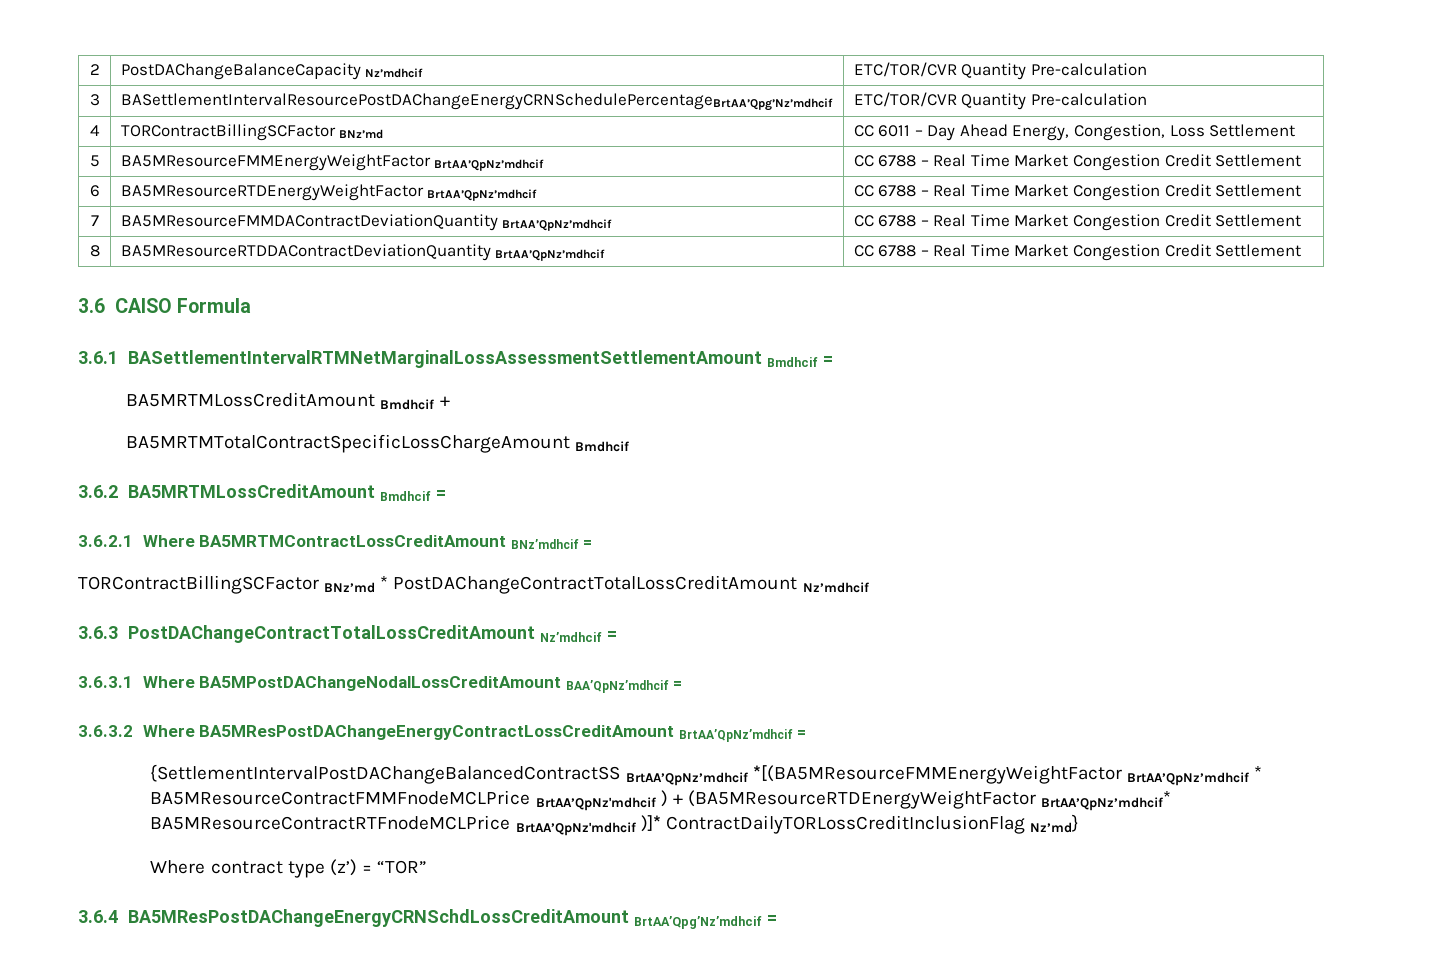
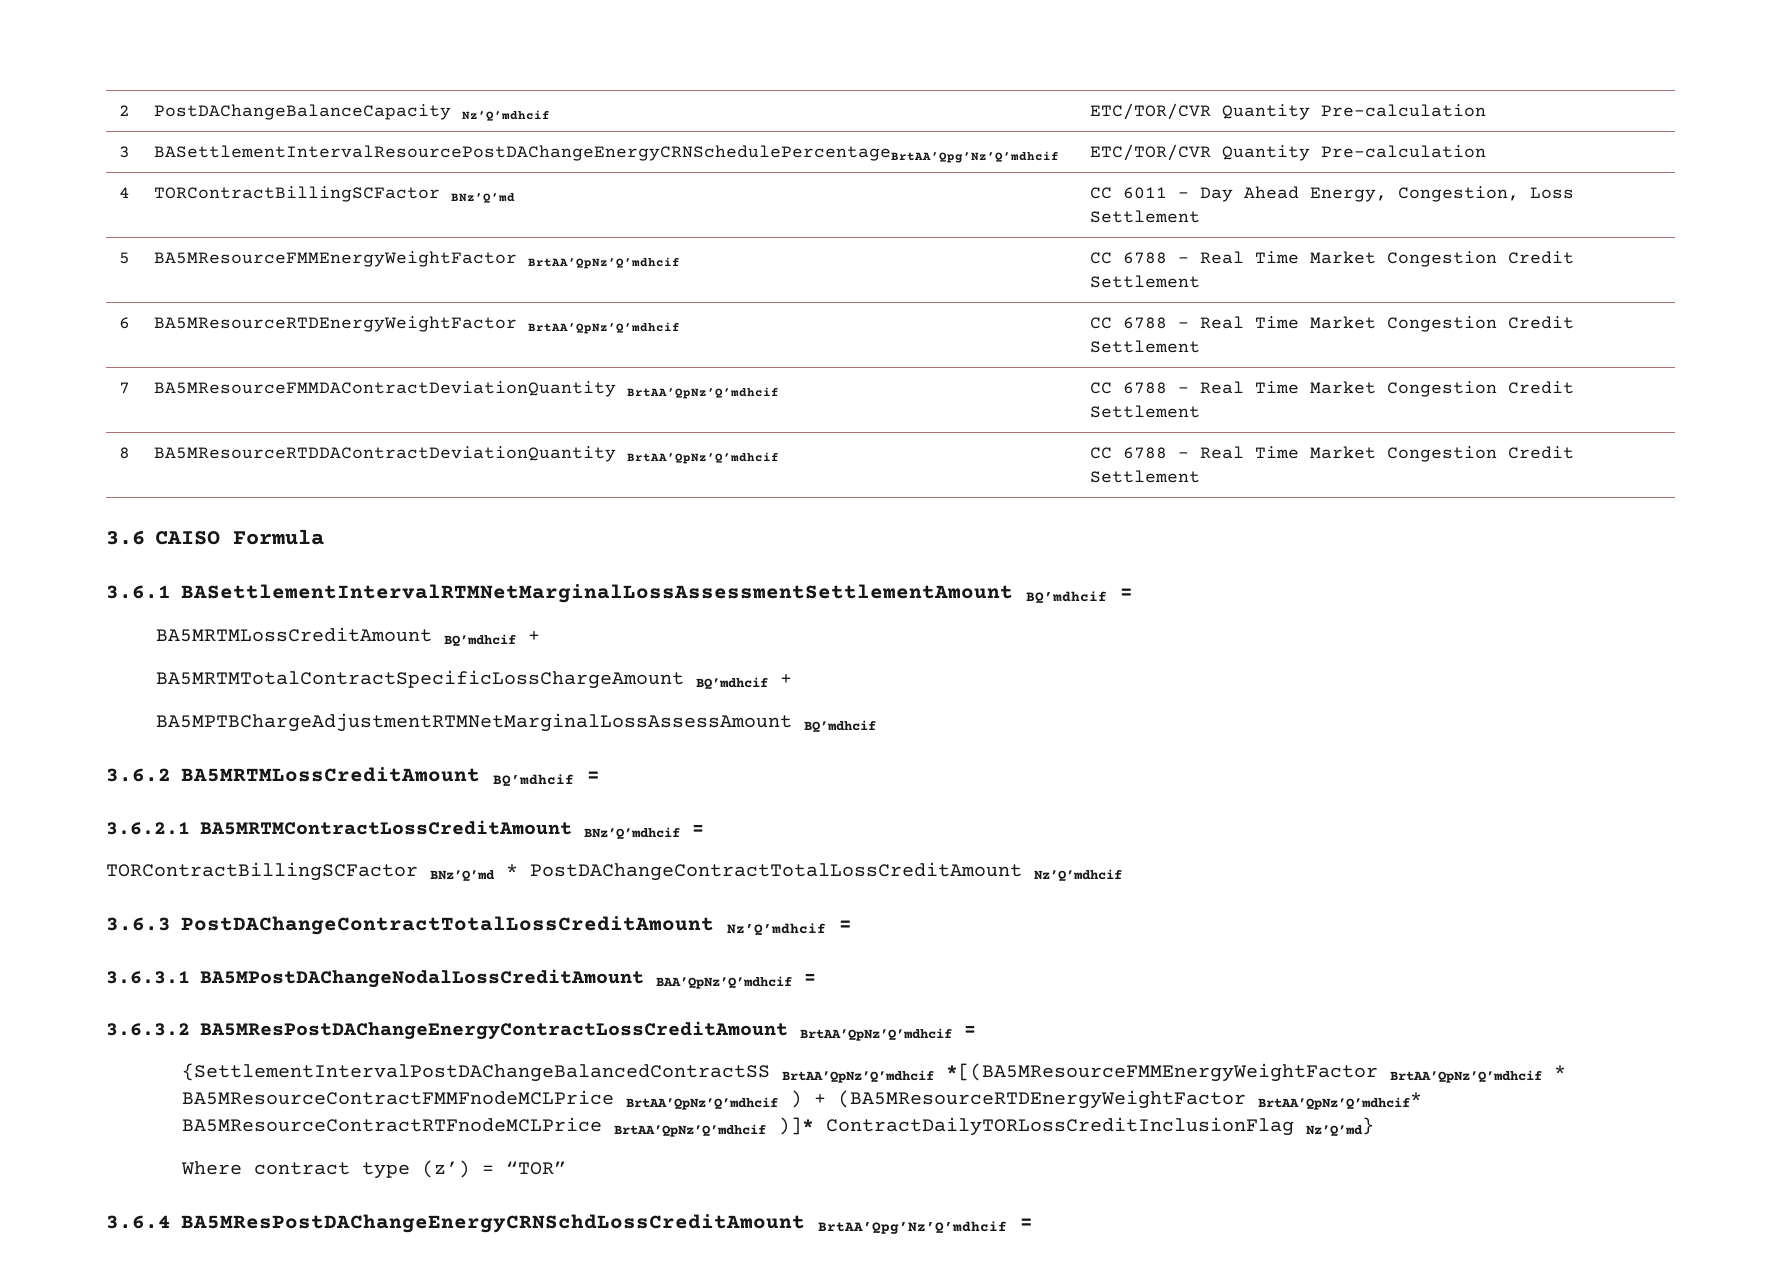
- 2 | PostDAChangeBalanceCapacity Nz’mdhcif | ETC/TOR/CVR Quantity Pre-calculation
+ 2 | PostDAChangeBalanceCapacity Nz’Q’mdhcif | ETC/TOR/CVR Quantity Pre-calculation
- 3 | BASettlementIntervalResourcePostDAChangeEnergyCRNSchedulePercentageBrtAA’Qpg’Nz’mdhcif | ETC/TOR/CVR Quantity Pre-calculation
+ 3 | BASettlementIntervalResourcePostDAChangeEnergyCRNSchedulePercentageBrtAA’Qpg’Nz’Q’mdhcif | ETC/TOR/CVR Quantity Pre-calculation
- 4 | TORContractBillingSCFactor BNz’md | CC 6011 – Day Ahead Energy, Congestion, Loss Settlement
+ 4 | TORContractBillingSCFactor BNz’Q’md | CC 6011 – Day Ahead Energy, Congestion, Loss Settlement
- 5 | BA5MResourceFMMEnergyWeightFactor BrtAA’QpNz’mdhcif | CC 6788 – Real Time Market Congestion Credit Settlement
+ 5 | BA5MResourceFMMEnergyWeightFactor BrtAA’QpNz’Q’mdhcif | CC 6788 – Real Time Market Congestion Credit Settlement
- 6 | BA5MResourceRTDEnergyWeightFactor BrtAA’QpNz’mdhcif | CC 6788 – Real Time Market Congestion Credit Settlement
+ 6 | BA5MResourceRTDEnergyWeightFactor BrtAA’QpNz’Q’mdhcif | CC 6788 – Real Time Market Congestion Credit Settlement
- 7 | BA5MResourceFMMDAContractDeviationQuantity BrtAA’QpNz’mdhcif | CC 6788 – Real Time Market Congestion Credit Settlement
+ 7 | BA5MResourceFMMDAContractDeviationQuantity BrtAA’QpNz’Q’mdhcif | CC 6788 – Real Time Market Congestion Credit Settlement
- 8 | BA5MResourceRTDDAContractDeviationQuantity BrtAA’QpNz’mdhcif | CC 6788 – Real Time Market Congestion Credit Settlement
+ 8 | BA5MResourceRTDDAContractDeviationQuantity BrtAA’QpNz’Q’mdhcif | CC 6788 – Real Time Market Congestion Credit Settlement
- 3.6.1 BASettlementIntervalRTMNetMarginalLossAssessmentSettlementAmount Bmdhcif =
+ 3.6.1 BASettlementIntervalRTMNetMarginalLossAssessmentSettlementAmount BQ’mdhcif =
- BA5MRTMLossCreditAmount Bmdhcif +
+ BA5MRTMLossCreditAmount BQ’mdhcif +
- BA5MRTMTotalContractSpecificLossChargeAmount Bmdhcif
+ BA5MRTMTotalContractSpecificLossChargeAmount BQ’mdhcif +
+ BA5MPTBChargeAdjustmentRTMNetMarginalLossAssessAmount BQ’mdhcif
- 3.6.2 BA5MRTMLossCreditAmount Bmdhcif =
+ 3.6.2 BA5MRTMLossCreditAmount BQ’mdhcif =
- 3.6.2.1 Where BA5MRTMContractLossCreditAmount BNz’mdhcif =
+ 3.6.2.1 BA5MRTMContractLossCreditAmount BNz’Q’mdhcif =
- TORContractBillingSCFactor BNz’md * PostDAChangeContractTotalLossCreditAmount Nz’mdhcif
+ TORContractBillingSCFactor BNz’Q’md * PostDAChangeContractTotalLossCreditAmount Nz’Q’mdhcif
- 3.6.3 PostDAChangeContractTotalLossCreditAmount Nz’mdhcif =
+ 3.6.3 PostDAChangeContractTotalLossCreditAmount Nz’Q’mdhcif =
- 3.6.3.1 Where BA5MPostDAChangeNodalLossCreditAmount BAA’QpNz’mdhcif =
+ 3.6.3.1 BA5MPostDAChangeNodalLossCreditAmount BAA’QpNz’Q’mdhcif =
- 3.6.3.2 Where BA5MResPostDAChangeEnergyContractLossCreditAmount BrtAA’QpNz’mdhcif =
+ 3.6.3.2 BA5MResPostDAChangeEnergyContractLossCreditAmount BrtAA’QpNz’Q’mdhcif =
- {SettlementIntervalPostDAChangeBalancedContractSS BrtAA’QpNz’mdhcif *[(BA5MResourceFMMEnergyWeightFactor BrtAA’QpNz’mdhcif * BA5MResourceContractFMMFnodeMCLPrice BrtAA’QpNz'mdhcif ) + (BA5MResourceRTDEnergyWeightFactor BrtAA’QpNz’mdhcif* BA5MResourceContractRTFnodeMCLPrice BrtAA’QpNz'mdhcif )]* ContractDailyTORLossCreditInclusionFlag Nz’md}
+ {SettlementIntervalPostDAChangeBalancedContractSS BrtAA’QpNz’Q’mdhcif *[(BA5MResourceFMMEnergyWeightFactor BrtAA’QpNz’Q’mdhcif * BA5MResourceContractFMMFnodeMCLPrice BrtAA’QpNz’Q’mdhcif ) + (BA5MResourceRTDEnergyWeightFactor BrtAA’QpNz’Q’mdhcif* BA5MResourceContractRTFnodeMCLPrice BrtAA’QpNz’Q’mdhcif )]* ContractDailyTORLossCreditInclusionFlag Nz’Q’md}
- 3.6.4 BA5MResPostDAChangeEnergyCRNSchdLossCreditAmount BrtAA’Qpg’Nz’mdhcif =
+ 3.6.4 BA5MResPostDAChangeEnergyCRNSchdLossCreditAmount BrtAA’Qpg’Nz’Q’mdhcif =

